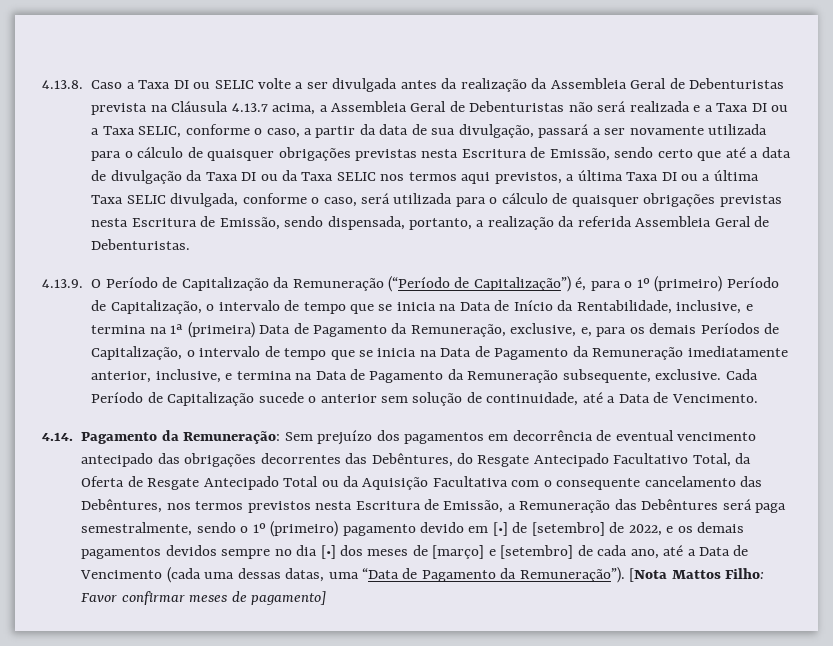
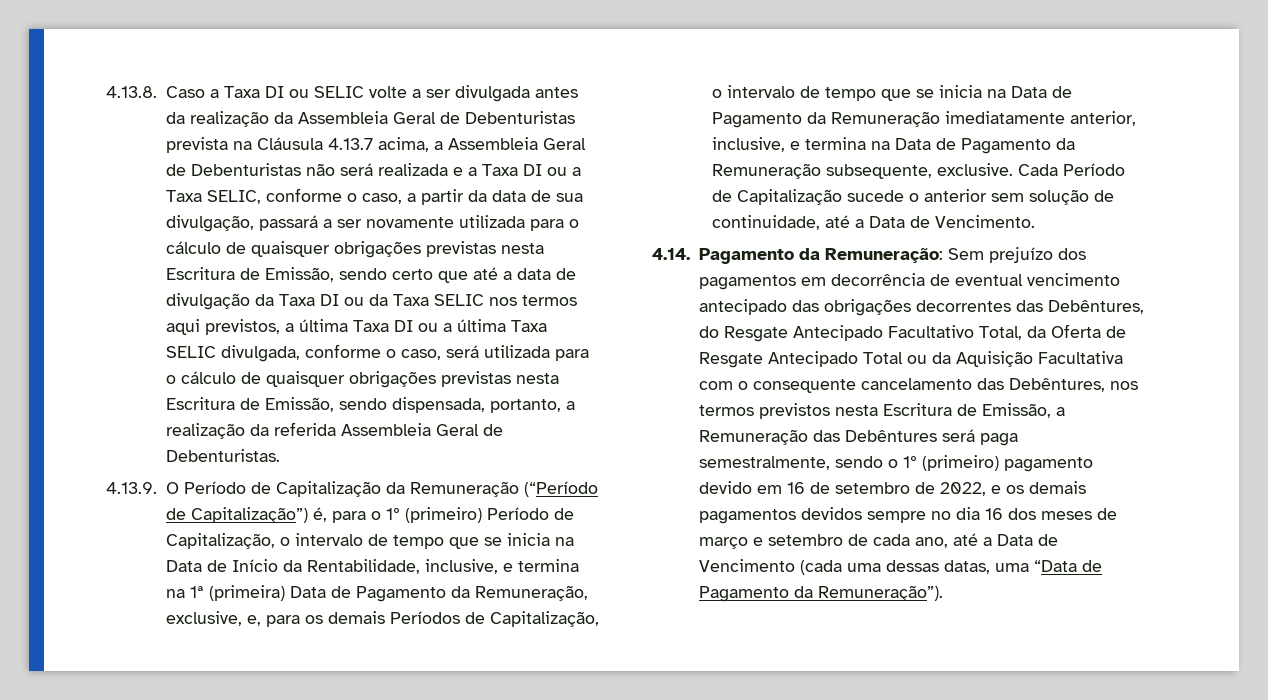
- Sem prejuízo dos pagamentos em decorrência de eventual vencimento antecipado das obrigações decorrentes das Debêntures, do Resgate Antecipado Facultativo Total, da Oferta de Resgate Antecipado Total ou da Aquisição Facultativa com o consequente cancelamento das Debêntures, nos termos previstos nesta Escritura de Emissão, a Remuneração das Debêntures será paga semestralmente, sendo o 1º (primeiro) pagamento devido em [•] de [setembro] de 2022, e os demais pagamentos devidos sempre no dia [•] dos meses de [março] e [setembro] de cada ano, até a Data de Vencimento (cada uma dessas datas, uma “Data de Pagamento da Remuneração”). [Nota Mattos Filho: Favor confirmar meses de pagamento]
+ Sem prejuízo dos pagamentos em decorrência de eventual vencimento antecipado das obrigações decorrentes das Debêntures, do Resgate Antecipado Facultativo Total, da Oferta de Resgate Antecipado Total ou da Aquisição Facultativa com o consequente cancelamento das Debêntures, nos termos previstos nesta Escritura de Emissão, a Remuneração das Debêntures será paga semestralmente, sendo o 1º (primeiro) pagamento devido em 16 de setembro de 2022, e os demais pagamentos devidos sempre no dia 16 dos meses de março e setembro de cada ano, até a Data de Vencimento (cada uma dessas datas, uma “Data de Pagamento da Remuneração”).

